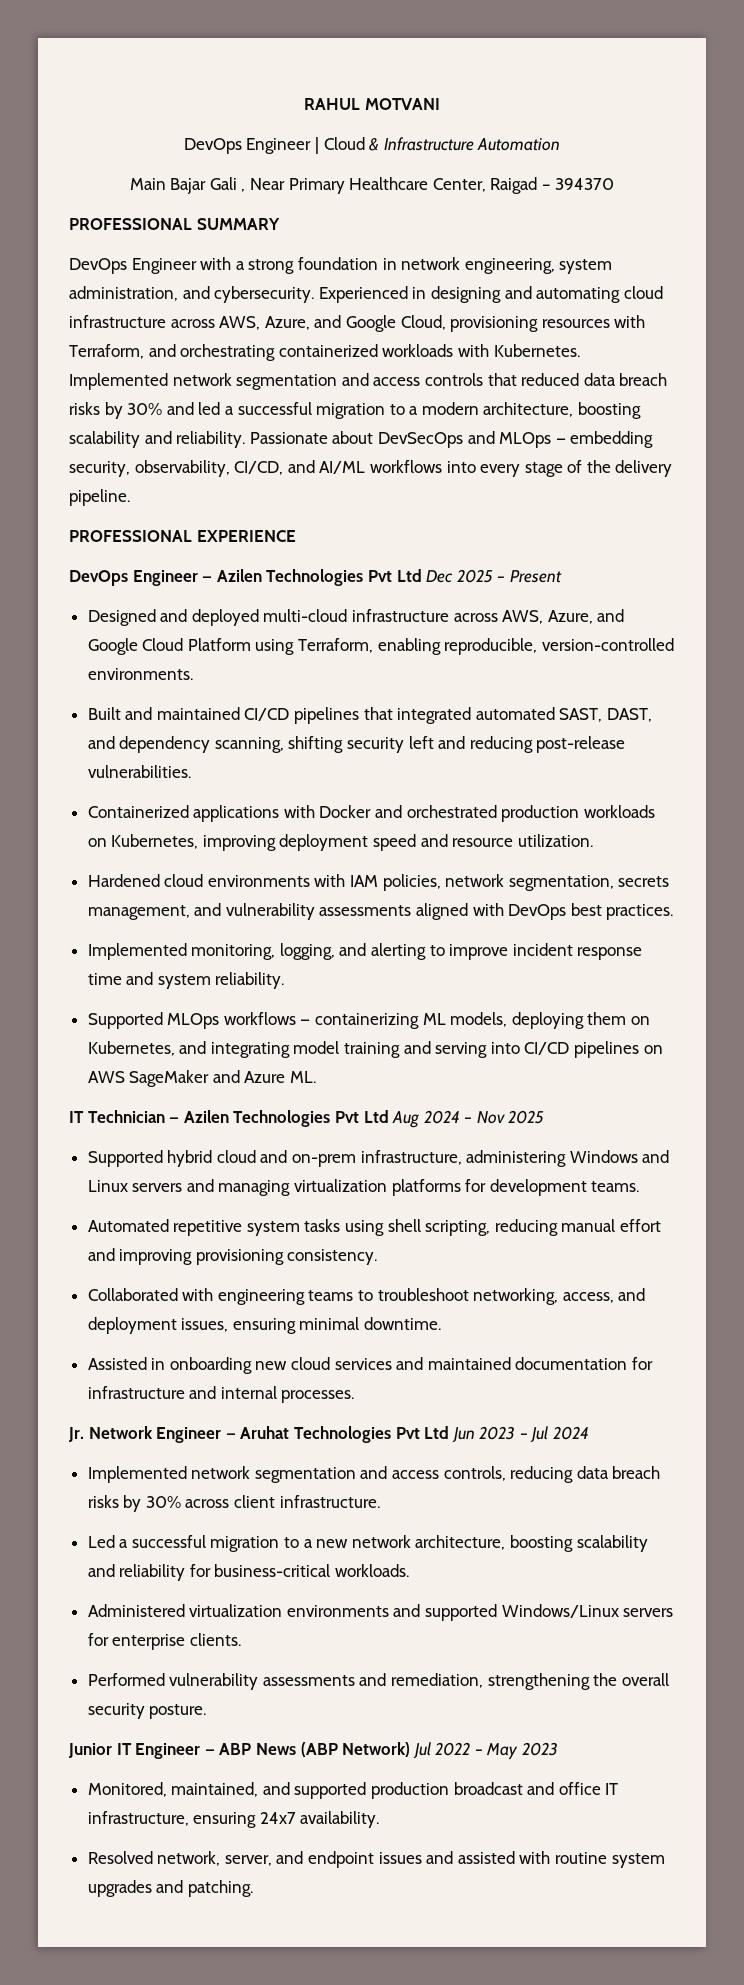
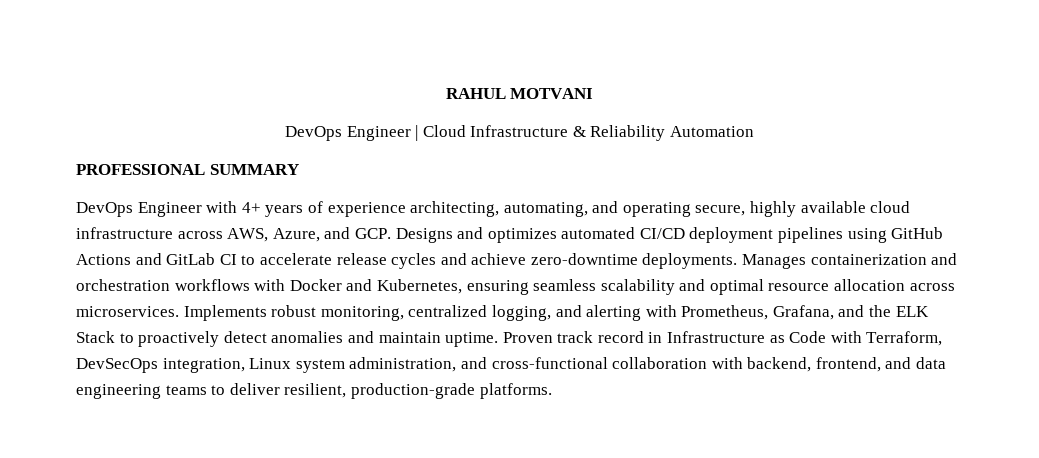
- DevOps Engineer | Cloud & Infrastructure Automation
- Main Bajar Gali , Near Primary Healthcare Center, Raigad – 394370
+ DevOps Engineer | Cloud Infrastructure & Reliability Automation
- DevOps Engineer with a strong foundation in network engineering, system administration, and cybersecurity. Experienced in designing and automating cloud infrastructure across AWS, Azure, and Google Cloud, provisioning resources with Terraform, and orchestrating containerized workloads with Kubernetes. Implemented network segmentation and access controls that reduced data breach risks by 30% and led a successful migration to a modern architecture, boosting scalability and reliability. Passionate about DevSecOps and MLOps — embedding security, observability, CI/CD, and AI/ML workflows into every stage of the delivery pipeline.
- PROFESSIONAL EXPERIENCE
- DevOps Engineer — Azilen Technologies Pvt Ltd Dec 2025 – Present
- Designed and deployed multi-cloud infrastructure across AWS, Azure, and Google Cloud Platform using Terraform, enabling reproducible, version-controlled environments.
- Built and maintained CI/CD pipelines that integrated automated SAST, DAST, and dependency scanning, shifting security left and reducing post-release vulnerabilities.
- Containerized applications with Docker and orchestrated production workloads on Kubernetes, improving deployment speed and resource utilization.
- Hardened cloud environments with IAM policies, network segmentation, secrets management, and vulnerability assessments aligned with DevOps best practices.
- Implemented monitoring, logging, and alerting to improve incident response time and system reliability.
- Supported MLOps workflows — containerizing ML models, deploying them on Kubernetes, and integrating model training and serving into CI/CD pipelines on AWS SageMaker and Azure ML.
- IT Technician — Azilen Technologies Pvt Ltd Aug 2024 – Nov 2025
- Supported hybrid cloud and on-prem infrastructure, administering Windows and Linux servers and managing virtualization platforms for development teams.
- Automated repetitive system tasks using shell scripting, reducing manual effort and improving provisioning consistency.
- Collaborated with engineering teams to troubleshoot networking, access, and deployment issues, ensuring minimal downtime.
- Assisted in onboarding new cloud services and maintained documentation for infrastructure and internal processes.
- Jr. Network Engineer — Aruhat Technologies Pvt Ltd Jun 2023 – Jul 2024
- Implemented network segmentation and access controls, reducing data breach risks by 30% across client infrastructure.
- Led a successful migration to a new network architecture, boosting scalability and reliability for business-critical workloads.
- Administered virtualization environments and supported Windows/Linux servers for enterprise clients.
- Performed vulnerability assessments and remediation, strengthening the overall security posture.
- Junior IT Engineer — ABP News (ABP Network) Jul 2022 – May 2023
- Monitored, maintained, and supported production broadcast and office IT infrastructure, ensuring 24x7 availability.
- Resolved network, server, and endpoint issues and assisted with routine system upgrades and patching.
+ DevOps Engineer with 4+ years of experience architecting, automating, and operating secure, highly available cloud infrastructure across AWS, Azure, and GCP. Designs and optimizes automated CI/CD deployment pipelines using GitHub Actions and GitLab CI to accelerate release cycles and achieve zero-downtime deployments. Manages containerization and orchestration workflows with Docker and Kubernetes, ensuring seamless scalability and optimal resource allocation across microservices. Implements robust monitoring, centralized logging, and alerting with Prometheus, Grafana, and the ELK Stack to proactively detect anomalies and maintain uptime. Proven track record in Infrastructure as Code with Terraform, DevSecOps integration, Linux system administration, and cross-functional collaboration with backend, frontend, and data engineering teams to deliver resilient, production-grade platforms.

